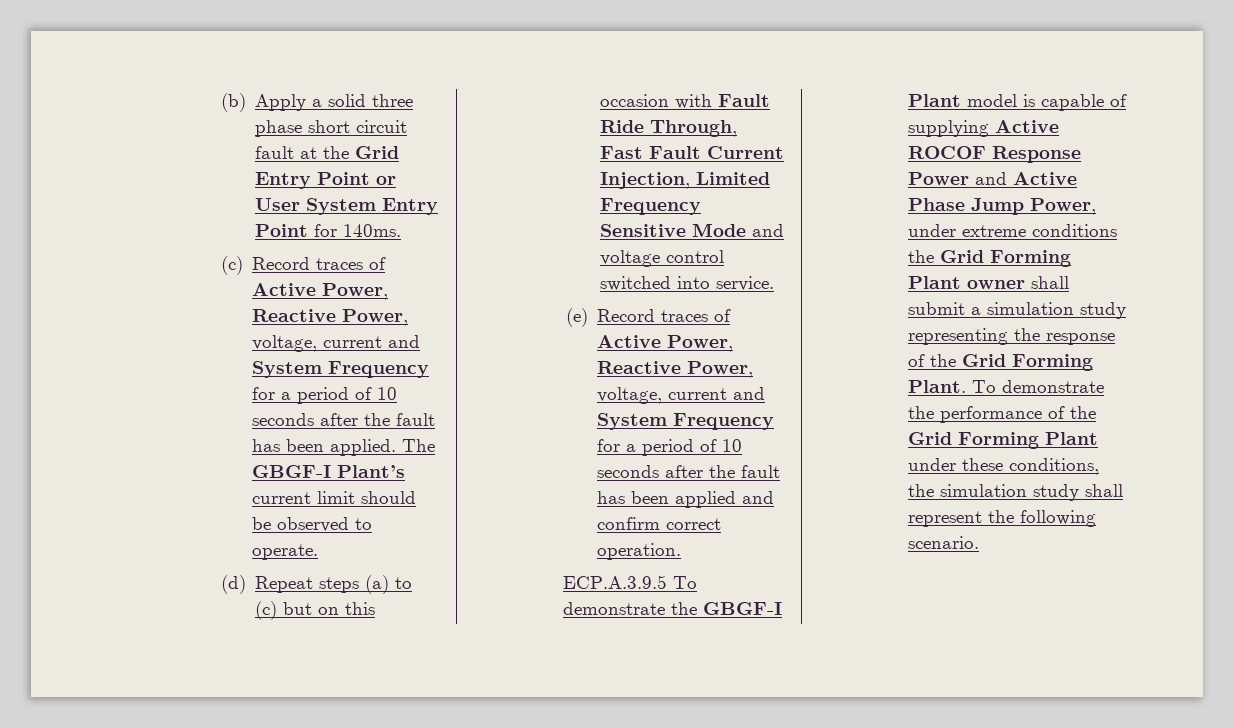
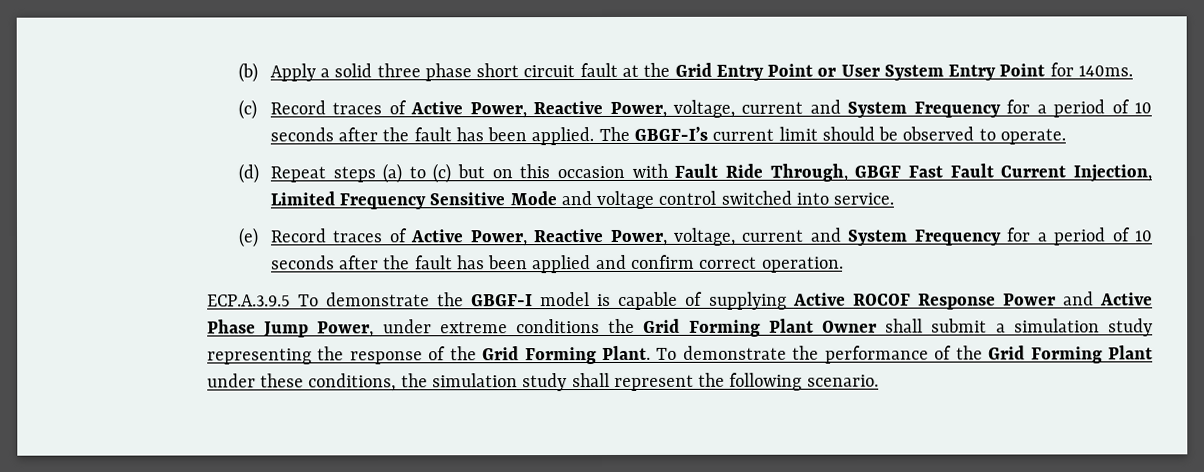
- The GBGF-I Plant’s current limit should be observed to operate.
+ The GBGF-I’s current limit should be observed to operate.
- (d) Repeat steps (a) to (c) but on this occasion with Fault Ride Through, Fast Fault Current Injection, Limited Frequency Sensitive Mode and voltage control switched into service.
+ (d) Repeat steps (a) to (c) but on this occasion with Fault Ride Through, GBGF Fast Fault Current Injection, Limited Frequency Sensitive Mode and voltage control switched into service.
- ECP.A.3.9.5 To demonstrate the GBGF-I Plant model is capable of supplying Active ROCOF Response Power and Active Phase Jump Power, under extreme conditions the Grid Forming Plant owner shall submit a simulation study representing the response of the Grid Forming Plant.
+ ECP.A.3.9.5 To demonstrate the GBGF-I model is capable of supplying Active ROCOF Response Power and Active Phase Jump Power, under extreme conditions the Grid Forming Plant Owner shall submit a simulation study representing the response of the Grid Forming Plant.

